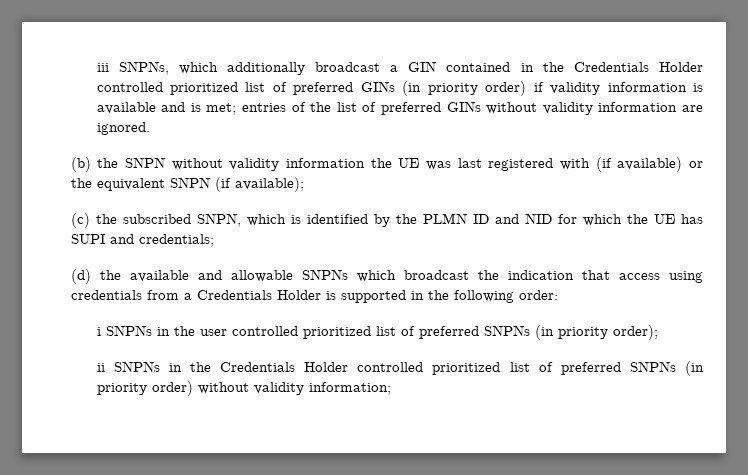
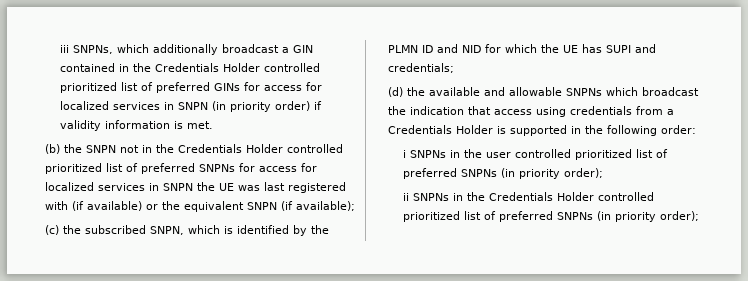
- iii SNPNs, which additionally broadcast a GIN contained in the Credentials Holder controlled prioritized list of preferred GINs (in priority order) if validity information is available and is met; entries of the list of preferred GINs without validity information are ignored.
- (b) the SNPN without validity information the UE was last registered with (if available) or the equivalent SNPN (if available);
+ iii SNPNs, which additionally broadcast a GIN contained in the Credentials Holder controlled prioritized list of preferred GINs for access for localized services in SNPN (in priority order) if validity information is met.
+ (b) the SNPN not in the Credentials Holder controlled prioritized list of preferred SNPNs for access for localized services in SNPN the UE was last registered with (if available) or the equivalent SNPN (if available);
- ii SNPNs in the Credentials Holder controlled prioritized list of preferred SNPNs (in priority order) without validity information;
+ ii SNPNs in the Credentials Holder controlled prioritized list of preferred SNPNs (in priority order);

